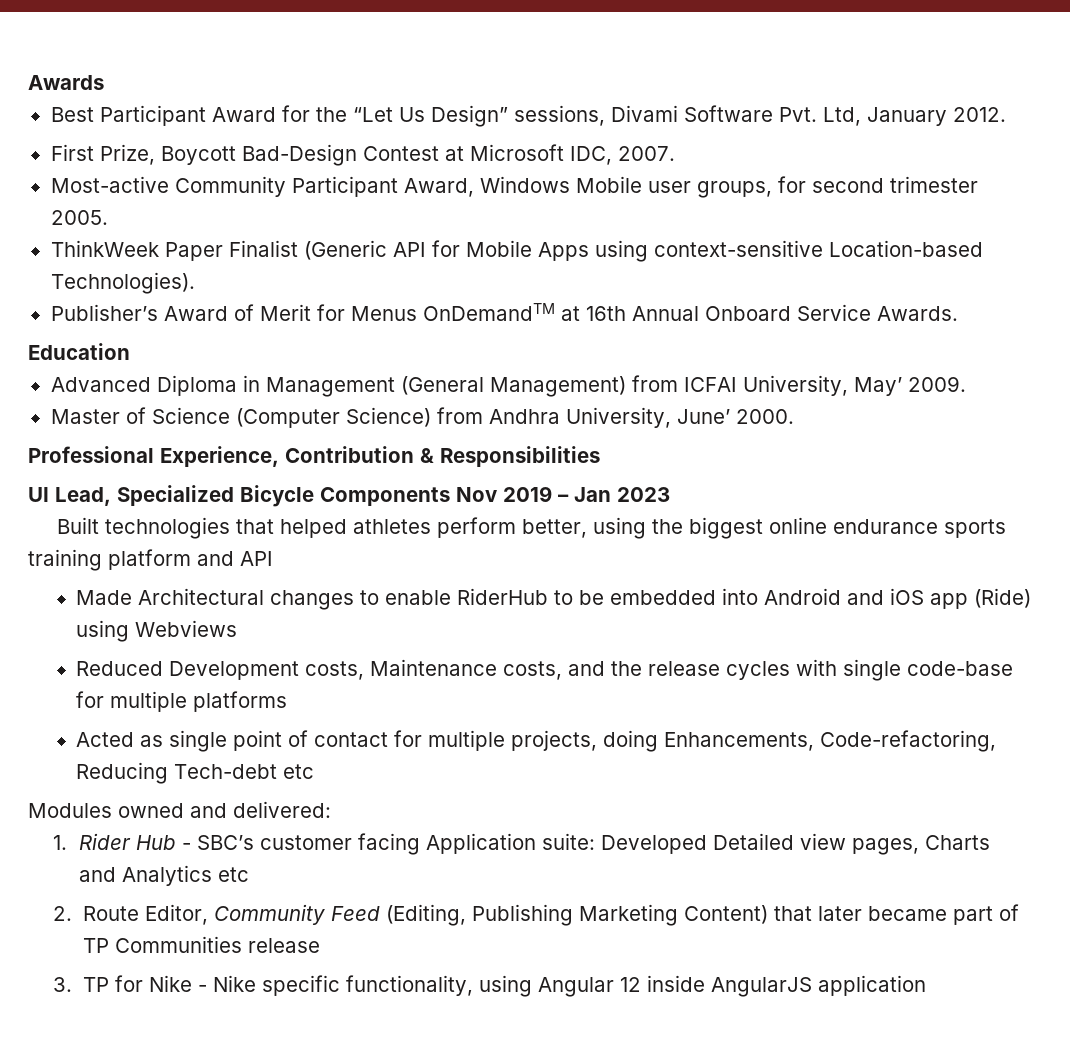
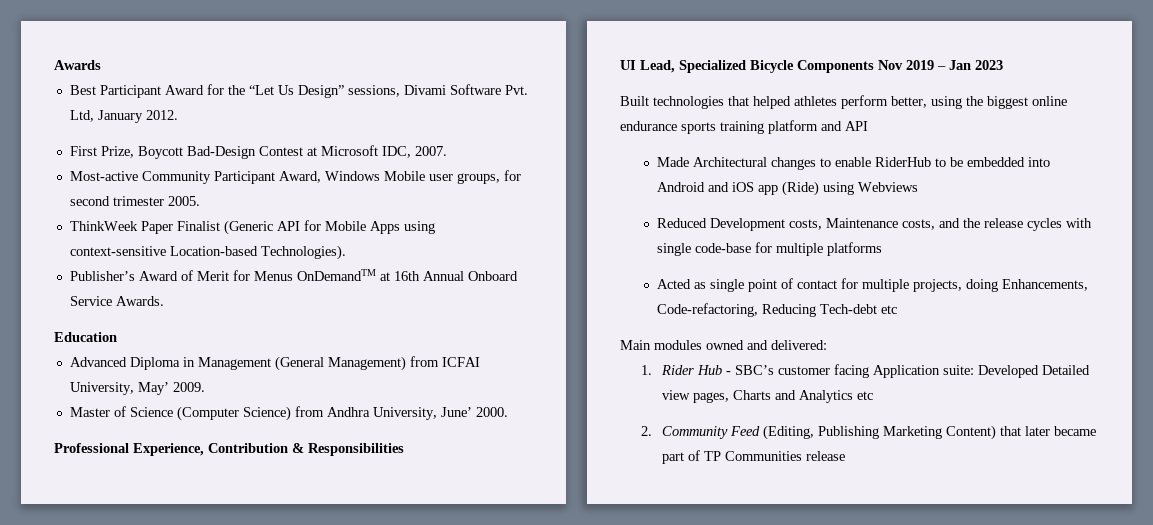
- Modules owned and delivered:
+ Main modules owned and delivered:
- 2. Route Editor, Community Feed (Editing, Publishing Marketing Content) that later became part of TP Communities release
+ 2. Community Feed (Editing, Publishing Marketing Content) that later became part of TP Communities release
- 3. TP for Nike - Nike specific functionality, using Angular 12 inside AngularJS application

